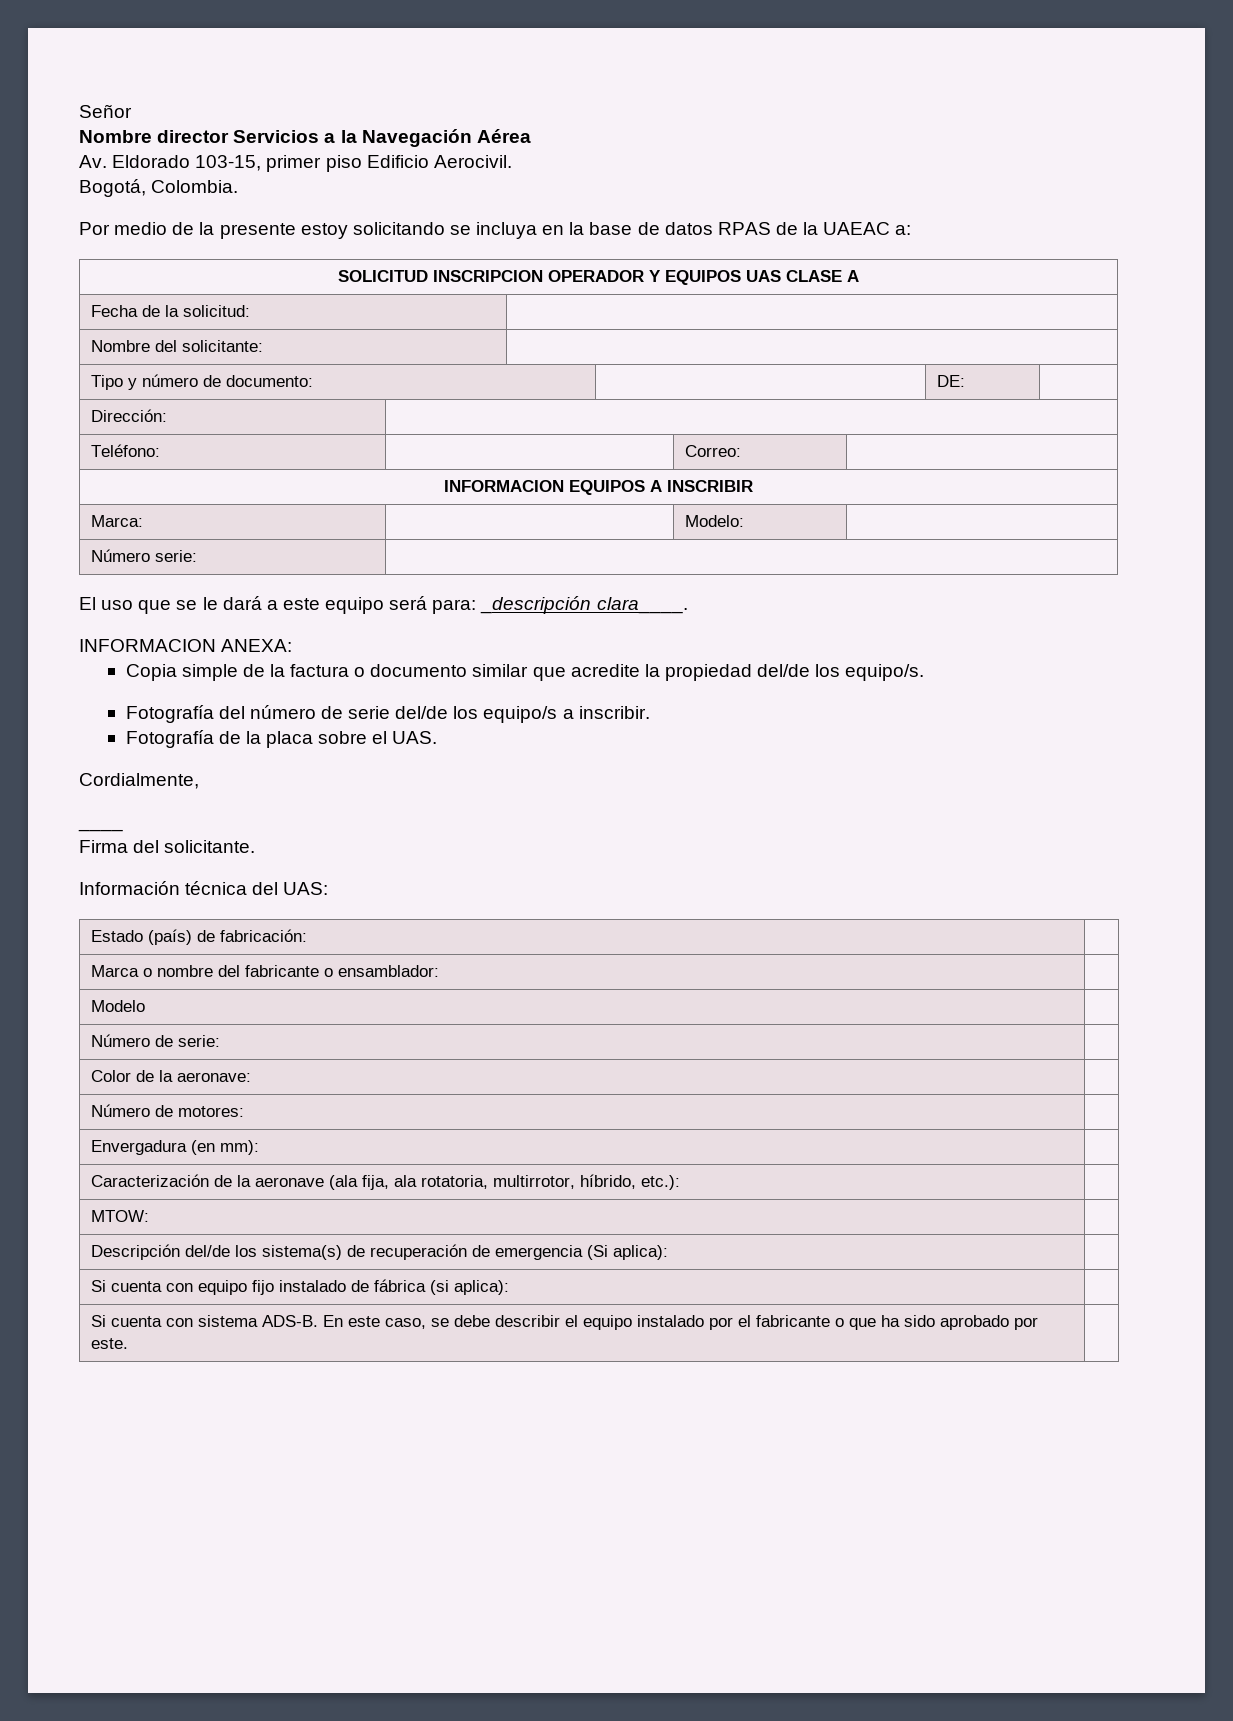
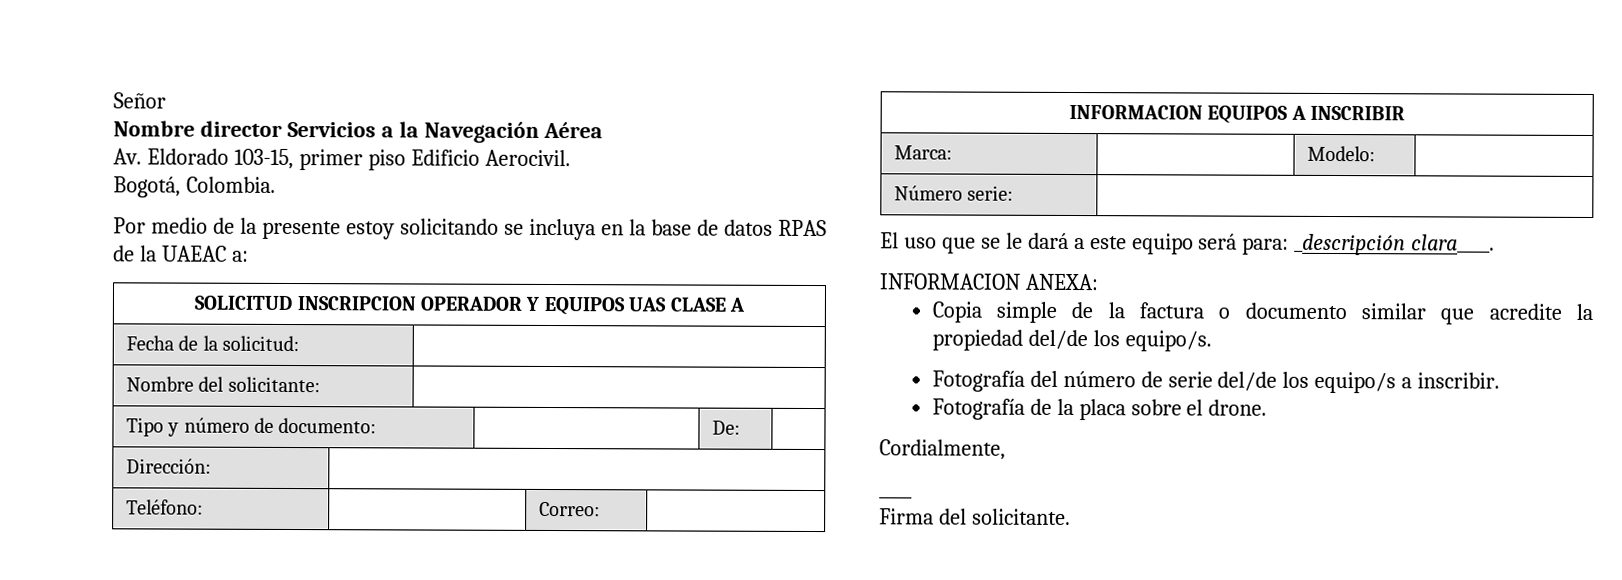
- Tipo y número de documento: | | DE: |
+ Tipo y número de documento: | | De: |
- Fotografía de la placa sobre el UAS.
+ Fotografía de la placa sobre el drone.
- Información técnica del UAS:
- Estado (país) de fabricación: |
- Marca o nombre del fabricante o ensamblador: |
- Modelo |
- Número de serie: |
- Color de la aeronave: |
- Número de motores: |
- Envergadura (en mm): |
- Caracterización de la aeronave (ala fija, ala rotatoria, multirrotor, híbrido, etc.): |
- MTOW: |
- Descripción del/de los sistema(s) de recuperación de emergencia (Si aplica): |
- Si cuenta con equipo fijo instalado de fábrica (si aplica): |
- Si cuenta con sistema ADS-B. En este caso, se debe describir el equipo instalado por el fabricante o que ha sido aprobado por este. |

